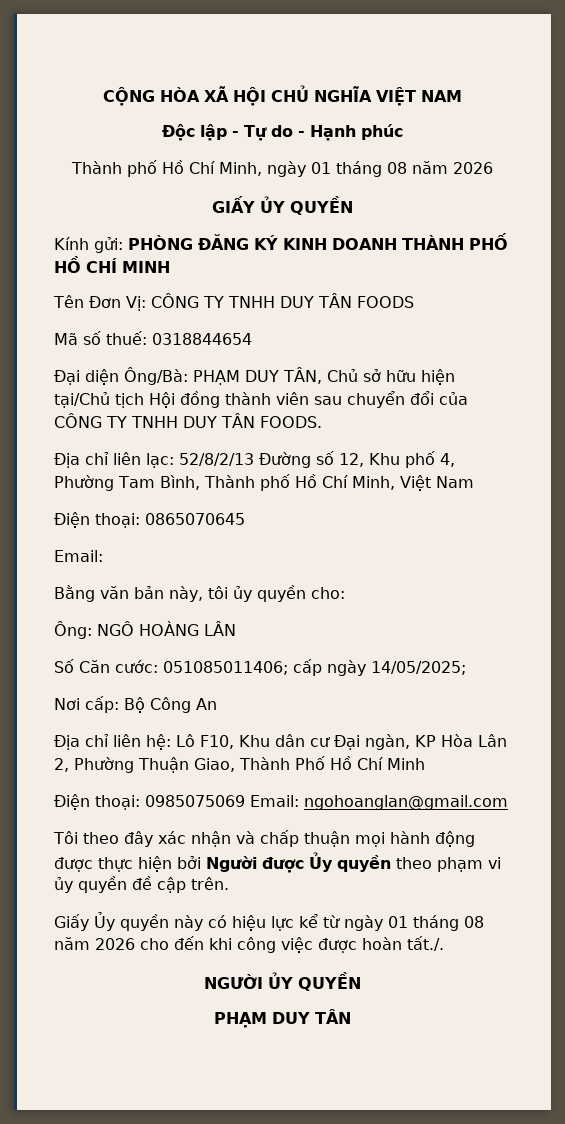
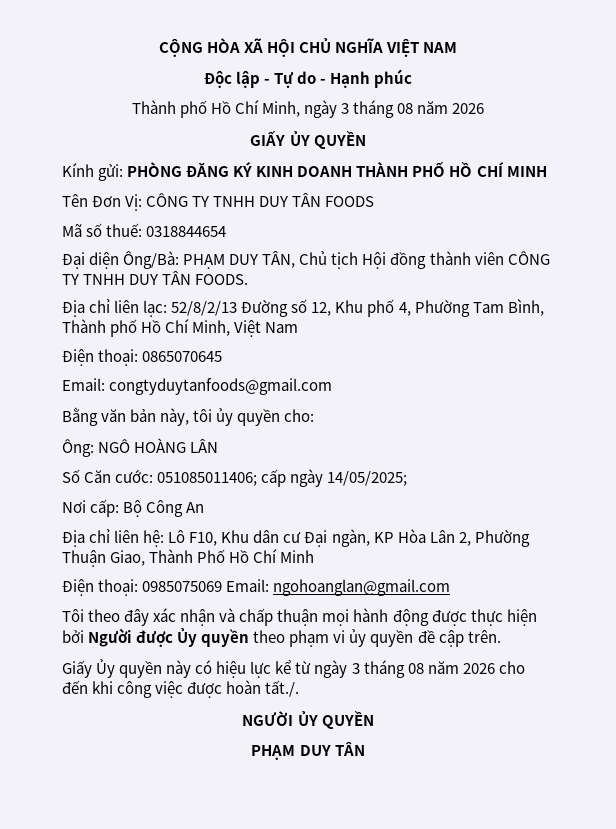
- Thành phố Hồ Chí Minh, ngày 01 tháng 08 năm 2026
+ Thành phố Hồ Chí Minh, ngày 3 tháng 08 năm 2026
- Đại diện Ông/Bà: PHẠM DUY TÂN, Chủ sở hữu hiện tại/Chủ tịch Hội đồng thành viên sau chuyển đổi của CÔNG TY TNHH DUY TÂN FOODS.
+ Đại diện Ông/Bà: PHẠM DUY TÂN, Chủ tịch Hội đồng thành viên CÔNG TY TNHH DUY TÂN FOODS.
  Điện thoại: 0865070645
- Email:
+ Email: congtyduytanfoods@gmail.com
- Giấy Ủy quyền này có hiệu lực kể từ ngày 01 tháng 08 năm 2026 cho đến khi công việc được hoàn tất./.
+ Giấy Ủy quyền này có hiệu lực kể từ ngày 3 tháng 08 năm 2026 cho đến khi công việc được hoàn tất./.

